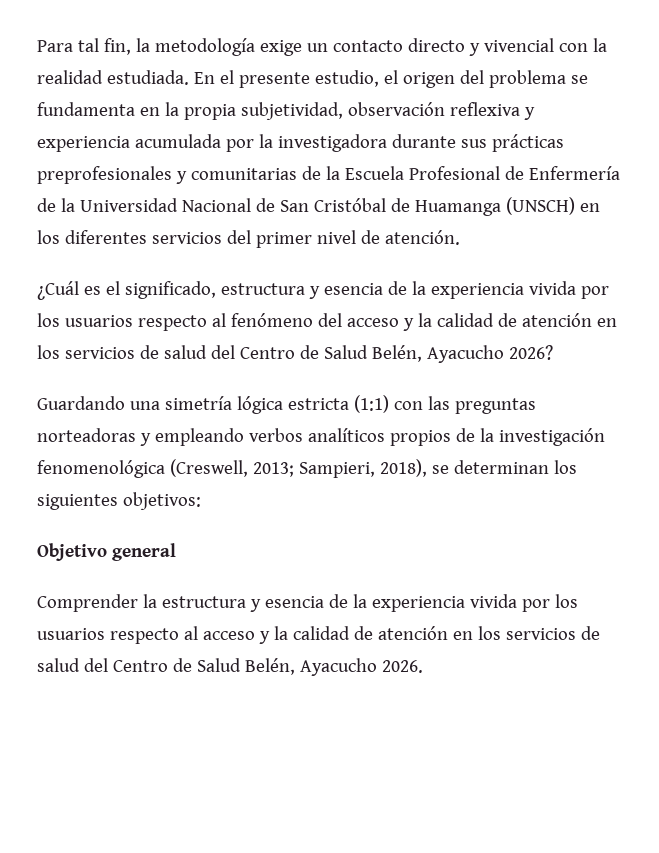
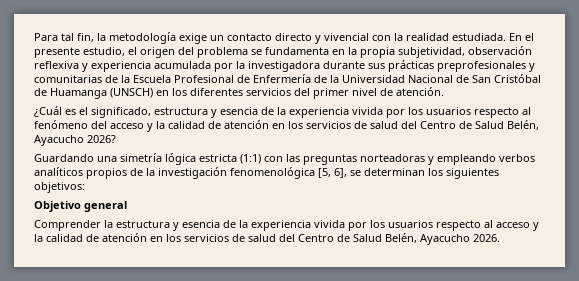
- Guardando una simetría lógica estricta (1:1) con las preguntas norteadoras y empleando verbos analíticos propios de la investigación fenomenológica (Creswell, 2013; Sampieri, 2018), se determinan los siguientes objetivos:
+ Guardando una simetría lógica estricta (1:1) con las preguntas norteadoras y empleando verbos analíticos propios de la investigación fenomenológica [5, 6], se determinan los siguientes objetivos:

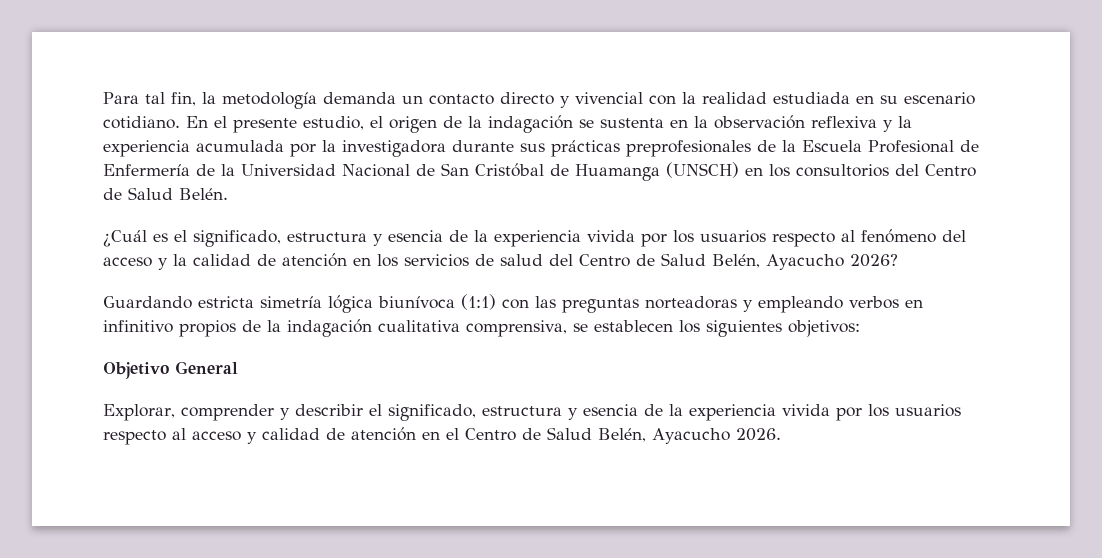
- Para tal fin, la metodología exige un contacto directo y vivencial con la realidad estudiada.
+ Para tal fin, la metodología demanda un contacto directo y vivencial con la realidad estudiada en su escenario cotidiano.
- En el presente estudio, el origen del problema se fundamenta en la propia subjetividad, observación reflexiva y experiencia acumulada por la investigadora durante sus prácticas preprofesionales y comunitarias de la Escuela Profesional de Enfermería de la Universidad Nacional de San Cristóbal de Huamanga (UNSCH) en los diferentes servicios del primer nivel de atención.
+ En el presente estudio, el origen de la indagación se sustenta en la observación reflexiva y la experiencia acumulada por la investigadora durante sus prácticas preprofesionales de la Escuela Profesional de Enfermería de la Universidad Nacional de San Cristóbal de Huamanga (UNSCH) en los consultorios del Centro de Salud Belén.
- Guardando una simetría lógica estricta (1:1) con las preguntas norteadoras y empleando verbos analíticos propios de la investigación fenomenológica [5, 6], se determinan los siguientes objetivos:
- Objetivo general
- Comprender la estructura y esencia de la experiencia vivida por los usuarios respecto al acceso y la calidad de atención en los servicios de salud del Centro de Salud Belén, Ayacucho 2026.
+ Guardando estricta simetría lógica biunívoca (1:1) con las preguntas norteadoras y empleando verbos en infinitivo propios de la indagación cualitativa comprensiva, se establecen los siguientes objetivos:
+ Objetivo General
+ Explorar, comprender y describir el significado, estructura y esencia de la experiencia vivida por los usuarios respecto al acceso y calidad de atención en el Centro de Salud Belén, Ayacucho 2026.

